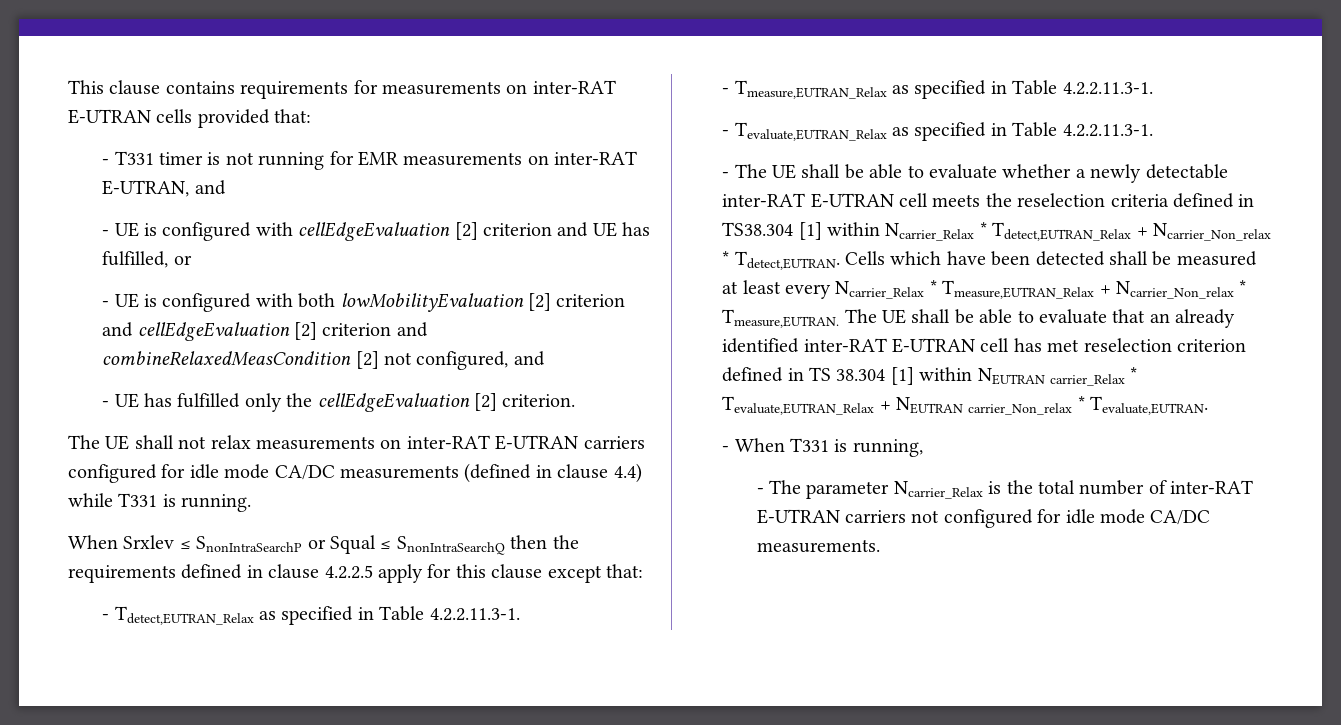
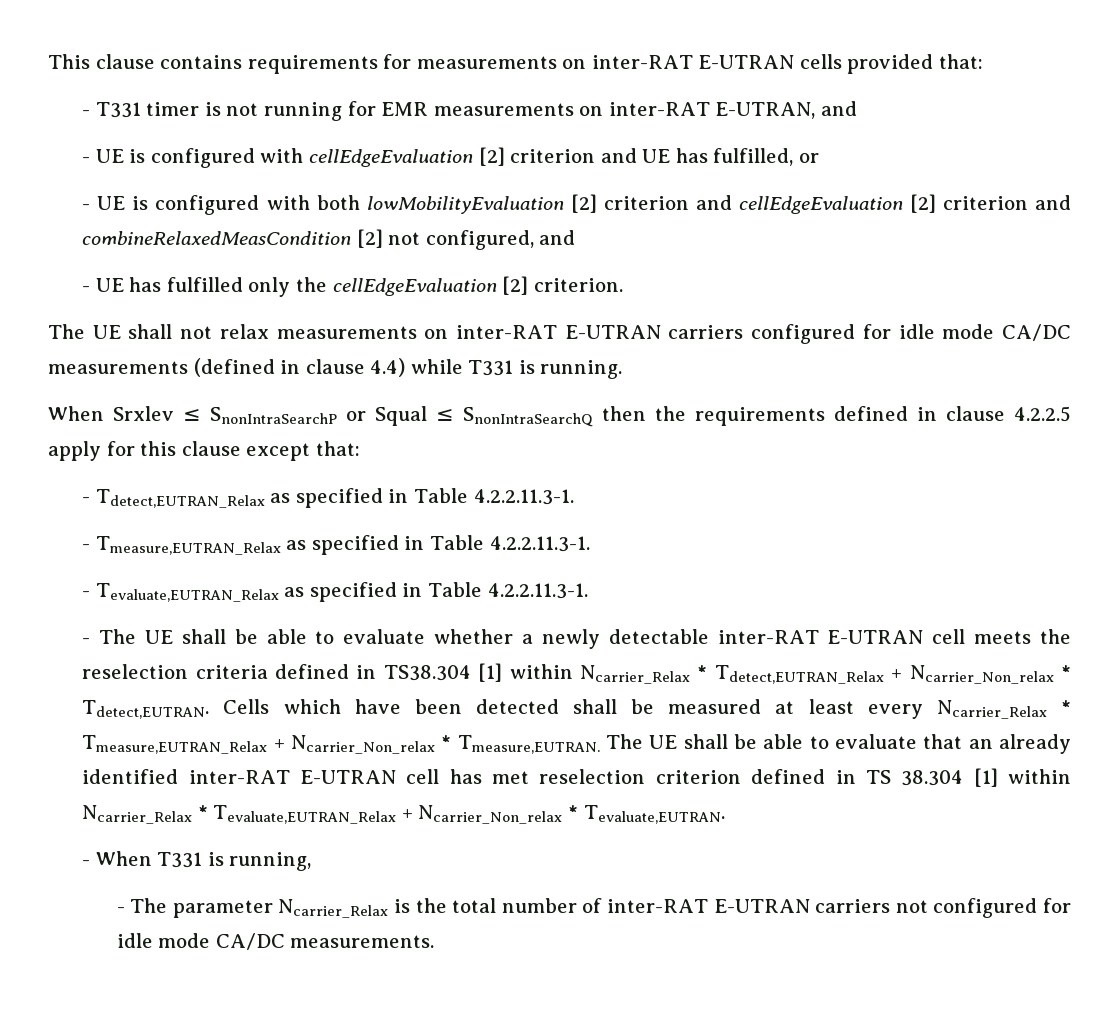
- The UE shall be able to evaluate that an already identified inter-RAT E-UTRAN cell has met reselection criterion defined in TS 38.304 [1] within NEUTRAN carrier_Relax * Tevaluate,EUTRAN_Relax + NEUTRAN carrier_Non_relax * Tevaluate,EUTRAN.
+ The UE shall be able to evaluate that an already identified inter-RAT E-UTRAN cell has met reselection criterion defined in TS 38.304 [1] within Ncarrier_Relax * Tevaluate,EUTRAN_Relax + Ncarrier_Non_relax * Tevaluate,EUTRAN.

